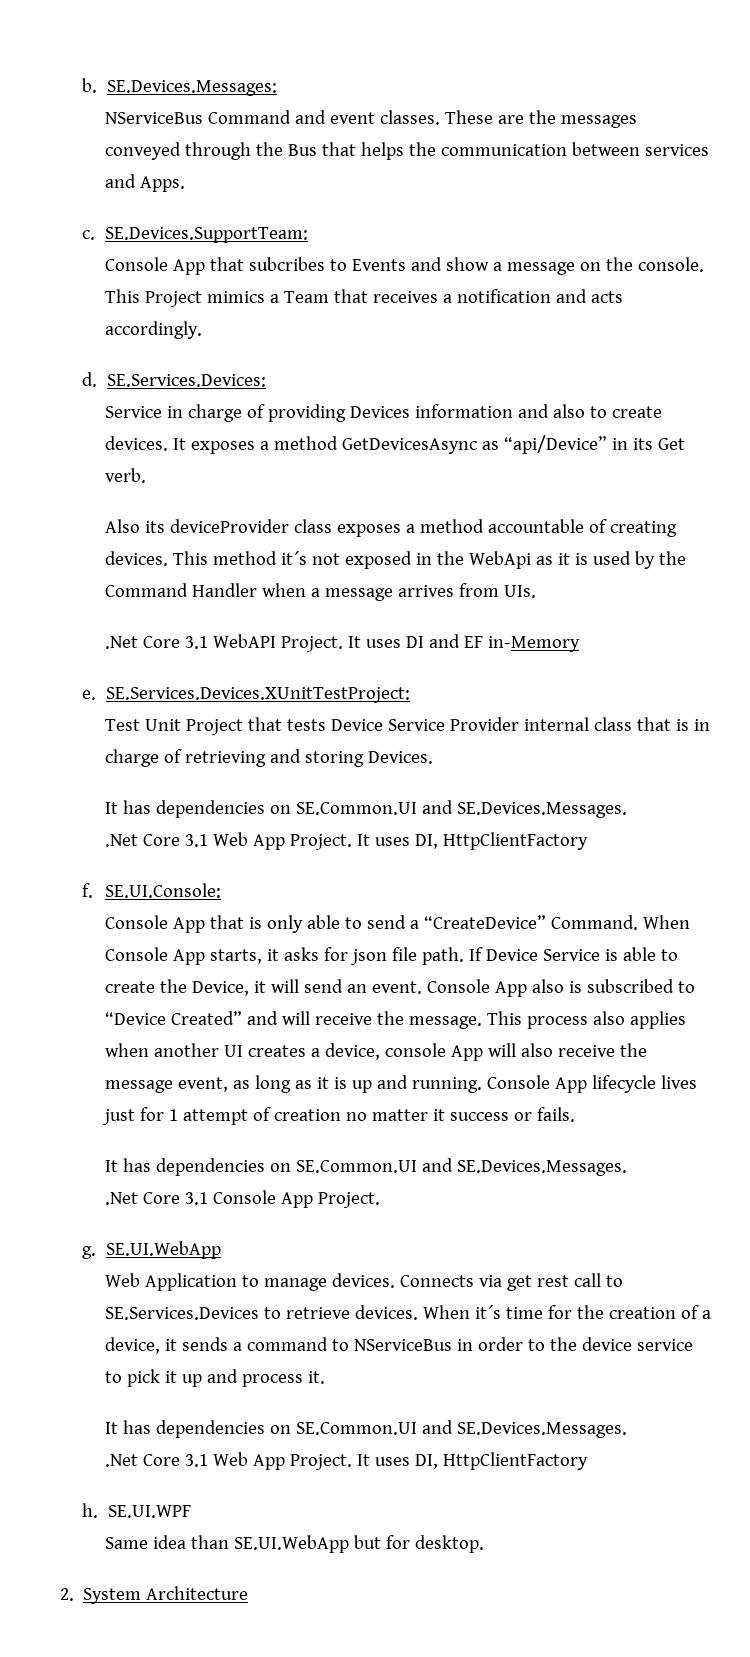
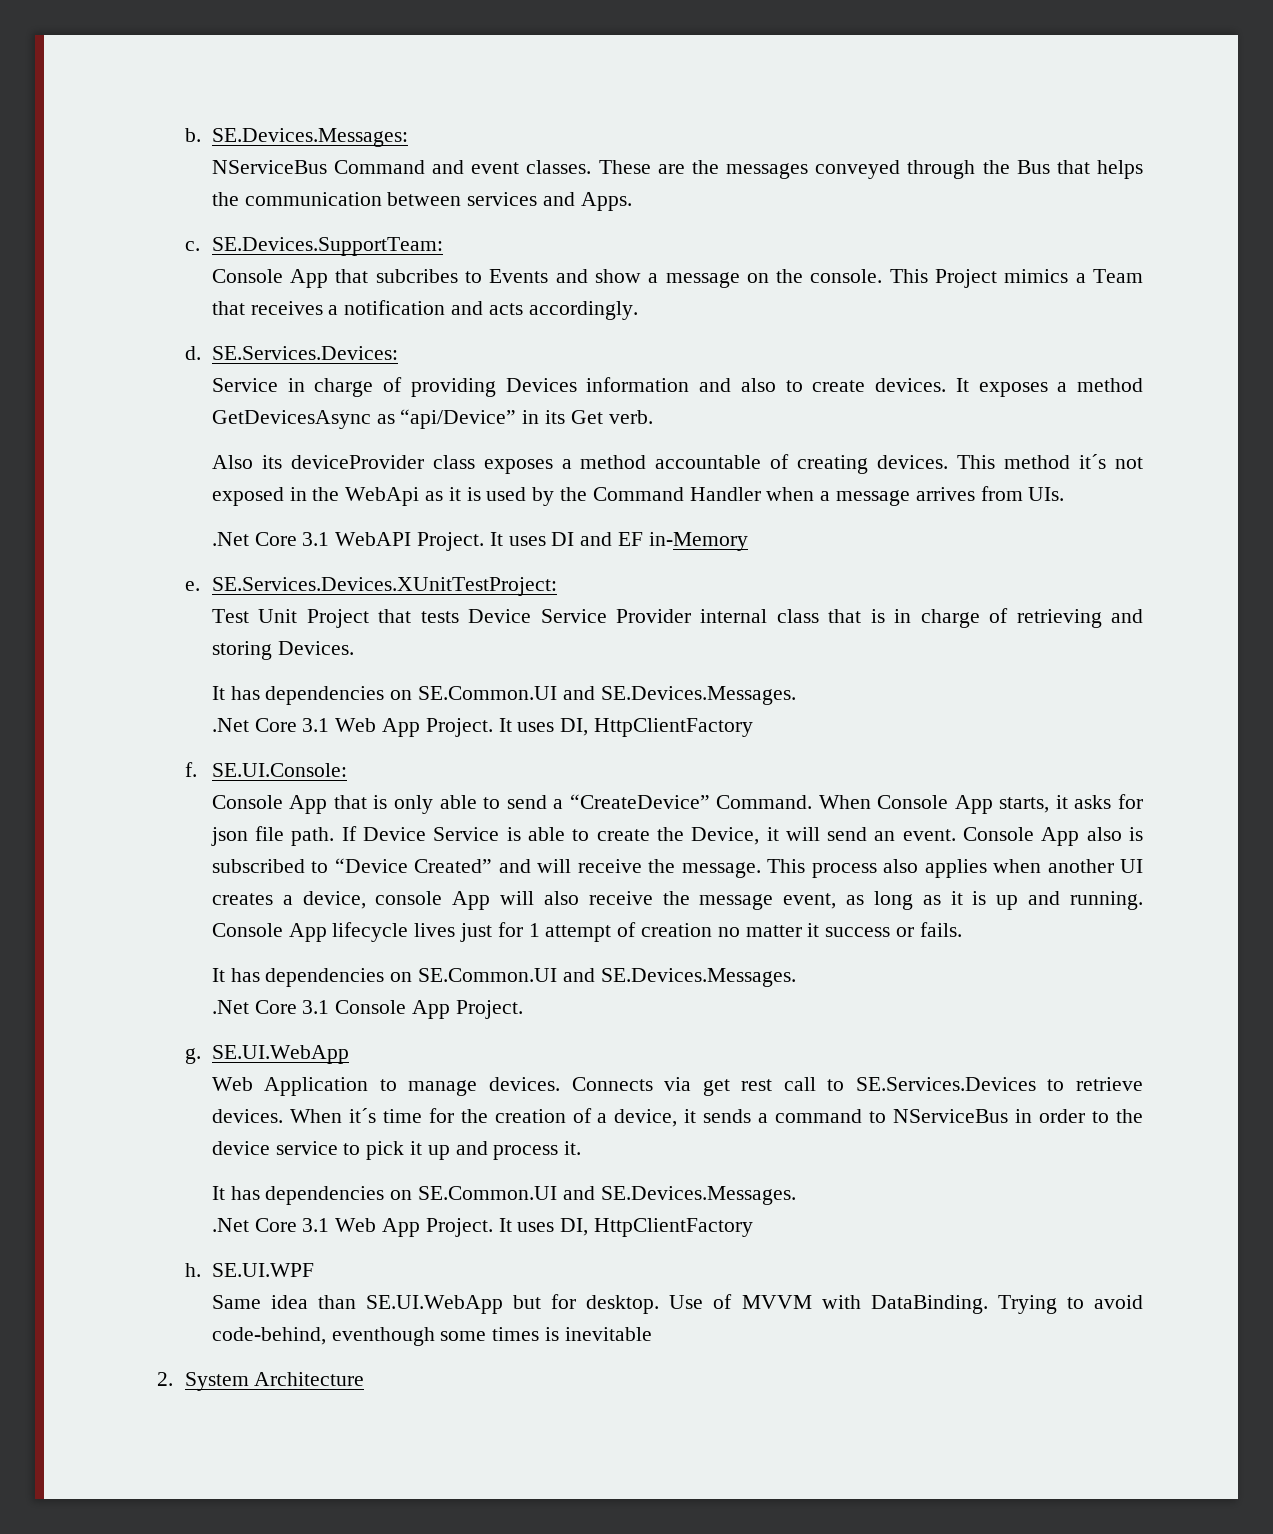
+ Use of MVVM with DataBinding. Trying to avoid code-behind, eventhough some times is inevitable

